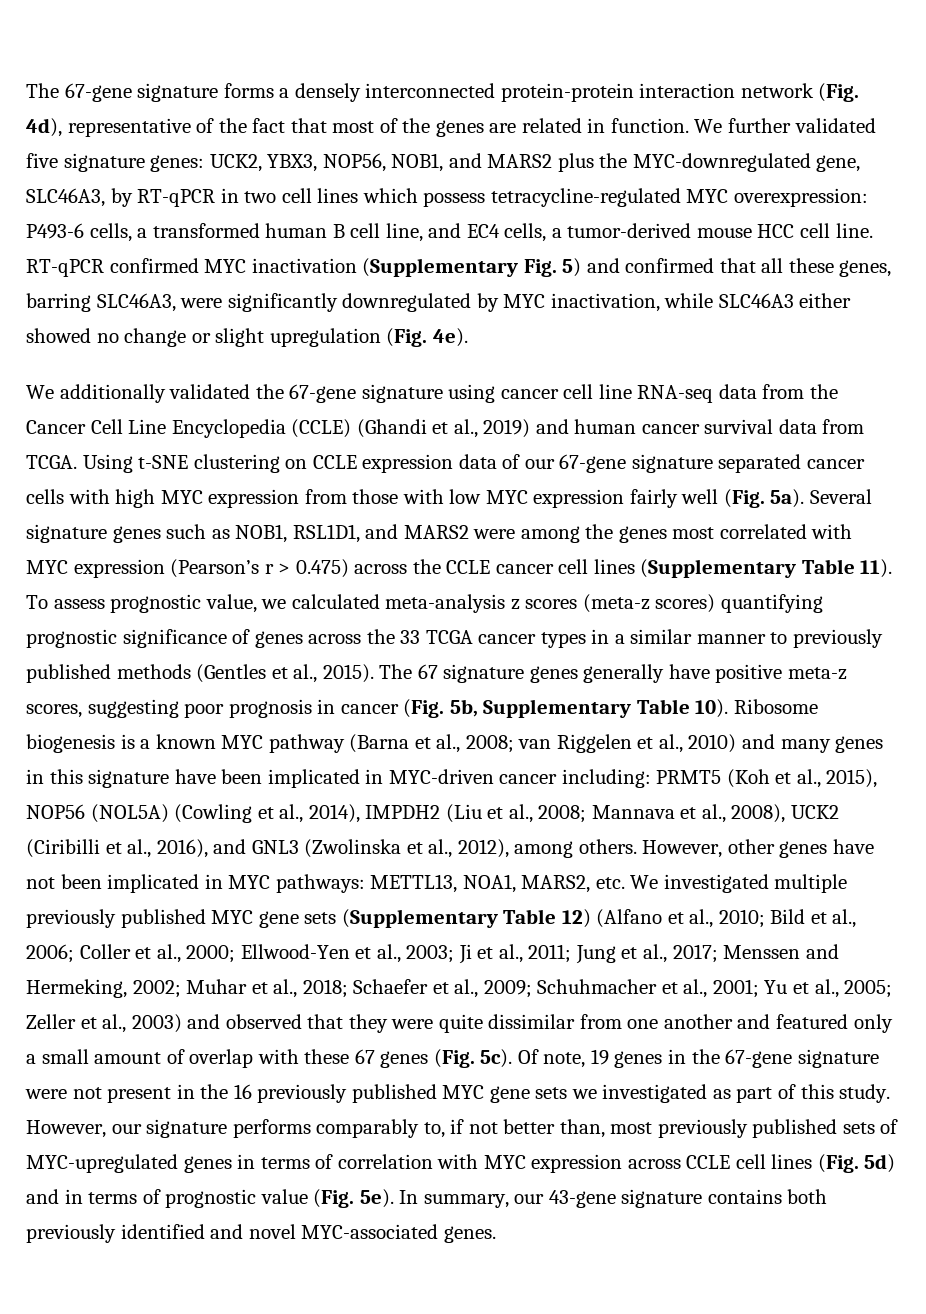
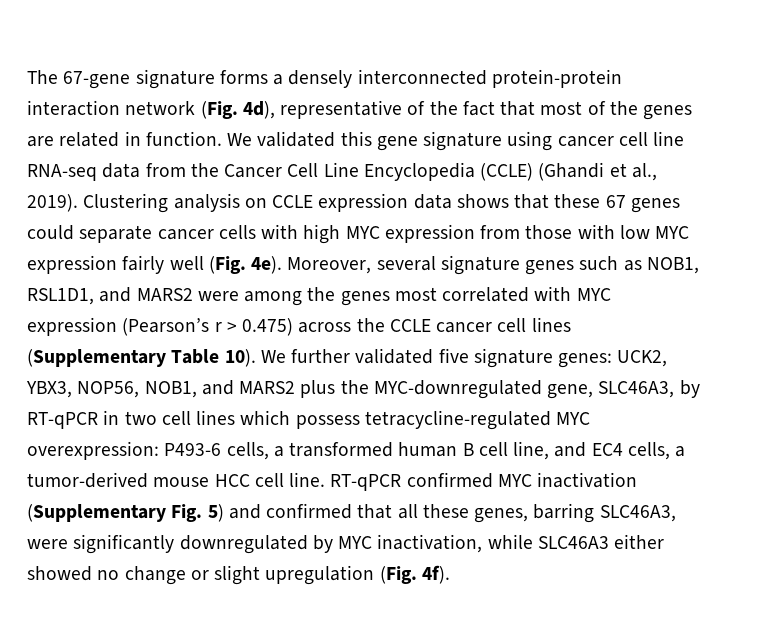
- We further validated five signature genes: UCK2, YBX3, NOP56, NOB1, and MARS2 plus the MYC-downregulated gene, SLC46A3, by RT-qPCR in two cell lines which possess tetracycline-regulated MYC overexpression: P493-6 cells, a transformed human B cell line, and EC4 cells, a tumor-derived mouse HCC cell line.
+ We validated this gene signature using cancer cell line RNA-seq data from the Cancer Cell Line Encyclopedia (CCLE) (Ghandi et al., 2019). Clustering analysis on CCLE expression data shows that these 67 genes could separate cancer cells with high MYC expression from those with low MYC expression fairly well (Fig. 4e). Moreover, several signature genes such as NOB1, RSL1D1, and MARS2 were among the genes most correlated with MYC expression (Pearson’s r > 0.475) across the CCLE cancer cell lines (Supplementary Table 10). We further validated five signature genes: UCK2, YBX3, NOP56, NOB1, and MARS2 plus the MYC-downregulated gene, SLC46A3, by RT-qPCR in two cell lines which possess tetracycline-regulated MYC overexpression: P493-6 cells, a transformed human B cell line, and EC4 cells, a tumor-derived mouse HCC cell line.
- RT-qPCR confirmed MYC inactivation (Supplementary Fig. 5) and confirmed that all these genes, barring SLC46A3, were significantly downregulated by MYC inactivation, while SLC46A3 either showed no change or slight upregulation (Fig. 4e).
- We additionally validated the 67-gene signature using cancer cell line RNA-seq data from the Cancer Cell Line Encyclopedia (CCLE) (Ghandi et al., 2019) and human cancer survival data from TCGA. Using t-SNE clustering on CCLE expression data of our 67-gene signature separated cancer cells with high MYC expression from those with low MYC expression fairly well (Fig. 5a). Several signature genes such as NOB1, RSL1D1, and MARS2 were among the genes most correlated with MYC expression (Pearson’s r > 0.475) across the CCLE cancer cell lines (Supplementary Table 11). To assess prognostic value, we calculated meta-analysis z scores (meta-z scores) quantifying prognostic significance of genes across the 33 TCGA cancer types in a similar manner to previously published methods (Gentles et al., 2015). The 67 signature genes generally have positive meta-z scores, suggesting poor prognosis in cancer (Fig. 5b, Supplementary Table 10). Ribosome biogenesis is a known MYC pathway (Barna et al., 2008; van Riggelen et al., 2010) and many genes in this signature have been implicated in MYC-driven cancer including: PRMT5 (Koh et al., 2015), NOP56 (NOL5A) (Cowling et al., 2014), IMPDH2 (Liu et al., 2008; Mannava et al., 2008), UCK2 (Ciribilli et al., 2016), and GNL3 (Zwolinska et al., 2012), among others. However, other genes have not been implicated in MYC pathways: METTL13, NOA1, MARS2, etc. We investigated multiple previously published MYC gene sets (Supplementary Table 12) (Alfano et al., 2010; Bild et al., 2006; Coller et al., 2000; Ellwood-Yen et al., 2003; Ji et al., 2011; Jung et al., 2017; Menssen and Hermeking, 2002; Muhar et al., 2018; Schaefer et al., 2009; Schuhmacher et al., 2001; Yu et al., 2005; Zeller et al., 2003) and observed that they were quite dissimilar from one another and featured only a small amount of overlap with these 67 genes (Fig. 5c). Of note, 19 genes in the 67-gene signature were not present in the 16 previously published MYC gene sets we investigated as part of this study. However, our signature performs comparably to, if not better than, most previously published sets of MYC-upregulated genes in terms of correlation with MYC expression across CCLE cell lines (Fig. 5d) and in terms of prognostic value (Fig. 5e). In summary, our 43-gene signature contains both previously identified and novel MYC-associated genes.
+ RT-qPCR confirmed MYC inactivation (Supplementary Fig. 5) and confirmed that all these genes, barring SLC46A3, were significantly downregulated by MYC inactivation, while SLC46A3 either showed no change or slight upregulation (Fig. 4f).

